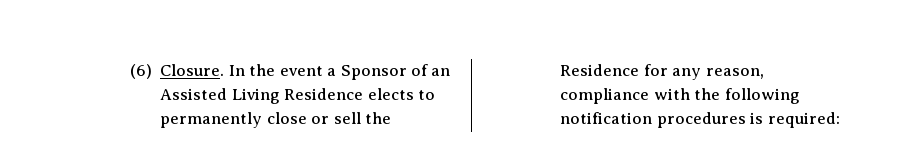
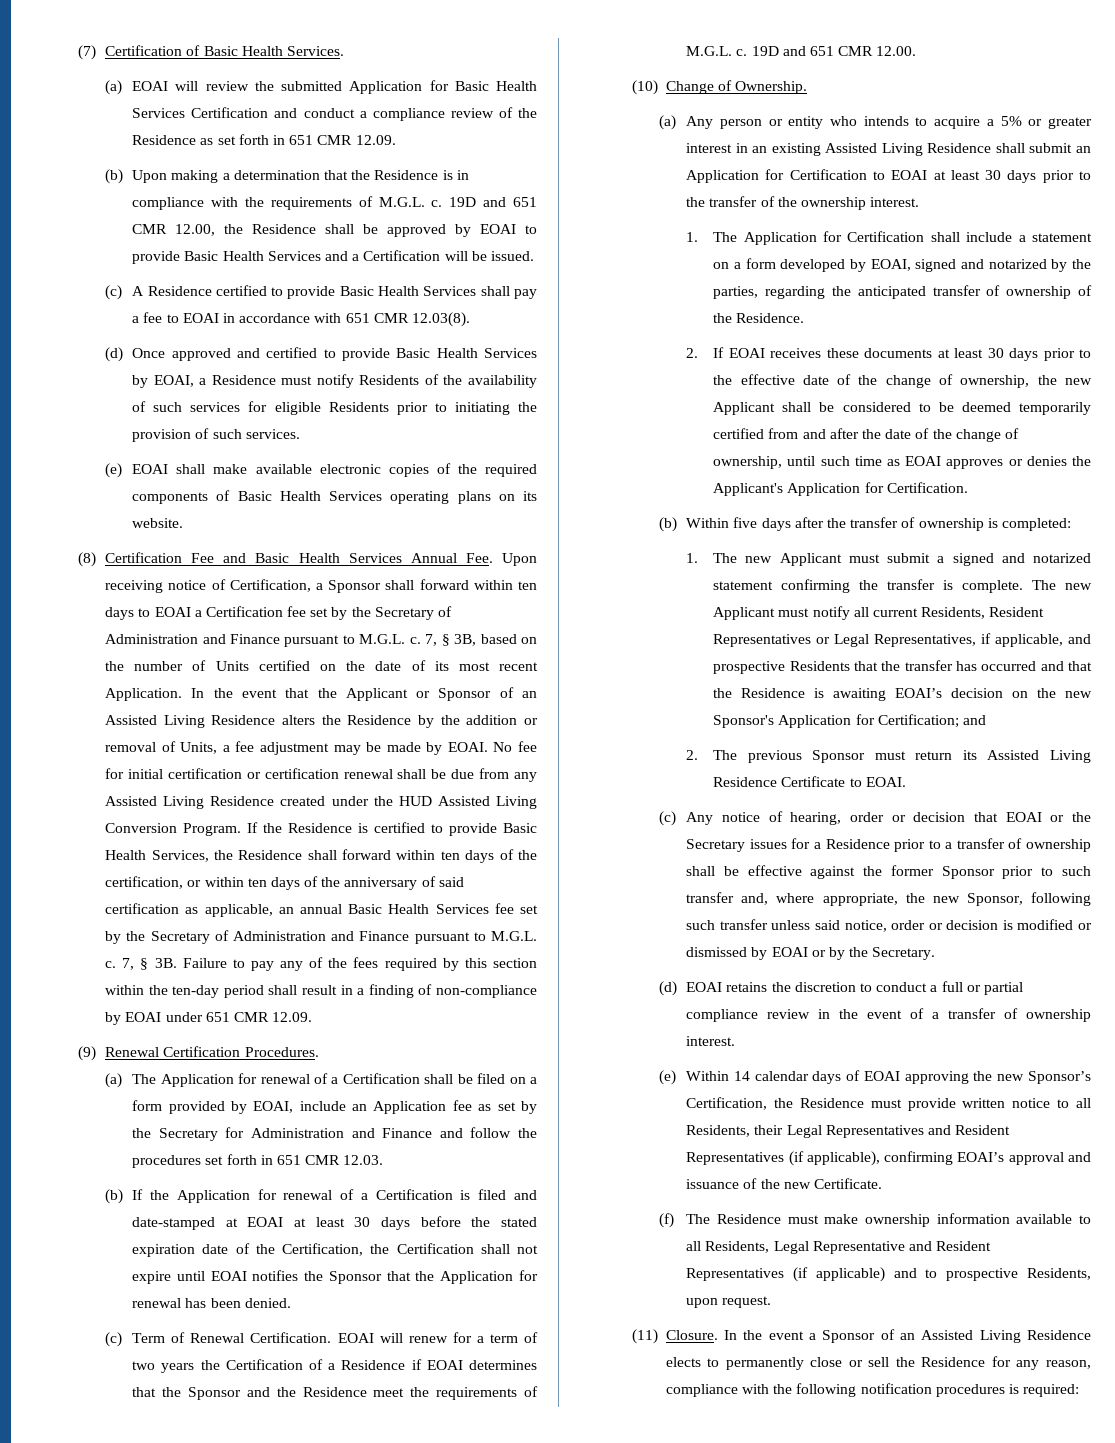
- (6) Closure.
+ (7) Certification of Basic Health Services.
+ (a) EOAI will review the submitted Application for Basic Health Services Certification and conduct a compliance review of the Residence as set forth in 651 CMR 12.09.
+ (b) Upon making a determination that the Residence is in compliance with the requirements of M.G.L. c. 19D and 651 CMR 12.00, the Residence shall be approved by EOAI to provide Basic Health Services and a Certification will be issued.
+ (c) A Residence certified to provide Basic Health Services shall pay a fee to EOAI in accordance with 651 CMR 12.03(8).
+ (d) Once approved and certified to provide Basic Health Services by EOAI, a Residence must notify Residents of the availability of such services for eligible Residents prior to initiating the provision of such services.
+ (e) EOAI shall make available electronic copies of the required components of Basic Health Services operating plans on its website.
+ (8) Certification Fee and Basic Health Services Annual Fee. Upon receiving notice of Certification, a Sponsor shall forward within ten days to EOAI a Certification fee set by the Secretary of Administration and Finance pursuant to M.G.L. c. 7, § 3B, based on the number of Units certified on the date of its most recent Application. In the event that the Applicant or Sponsor of an Assisted Living Residence alters the Residence by the addition or removal of Units, a fee adjustment may be made by EOAI. No fee for initial certification or certification renewal shall be due from any Assisted Living Residence created under the HUD Assisted Living Conversion Program. If the Residence is certified to provide Basic Health Services, the Residence shall forward within ten days of the certification, or within ten days of the anniversary of said certification as applicable, an annual Basic Health Services fee set by the Secretary of Administration and Finance pursuant to M.G.L. c. 7, § 3B. Failure to pay any of the fees required by this section within the ten-day period shall result in a finding of non-compliance by EOAI under 651 CMR 12.09.
+ (9) Renewal Certification Procedures.
+ (a) The Application for renewal of a Certification shall be filed on a form provided by EOAI, include an Application fee as set by the Secretary for Administration and Finance and follow the procedures set forth in 651 CMR 12.03.
+ (b) If the Application for renewal of a Certification is filed and date-stamped at EOAI at least 30 days before the stated expiration date of the Certification, the Certification shall not expire until EOAI notifies the Sponsor that the Application for renewal has been denied.
+ (c) Term of Renewal Certification. EOAI will renew for a term of two years the Certification of a Residence if EOAI determines that the Sponsor and the Residence meet the requirements of M.G.L. c. 19D and 651 CMR 12.00.
+ (10) Change of Ownership.
+ (a) Any person or entity who intends to acquire a 5% or greater interest in an existing Assisted Living Residence shall submit an Application for Certification to EOAI at least 30 days prior to the transfer of the ownership interest.
+ 1. The Application for Certification shall include a statement on a form developed by EOAI, signed and notarized by the parties, regarding the anticipated transfer of ownership of the Residence.
+ 2. If EOAI receives these documents at least 30 days prior to the effective date of the change of ownership, the new Applicant shall be considered to be deemed temporarily certified from and after the date of the change of ownership, until such time as EOAI approves or denies the Applicant's Application for Certification.
+ (b) Within five days after the transfer of ownership is completed:
+ 1. The new Applicant must submit a signed and notarized statement confirming the transfer is complete. The new Applicant must notify all current Residents, Resident Representatives or Legal Representatives, if applicable, and prospective Residents that the transfer has occurred and that the Residence is awaiting EOAI’s decision on the new Sponsor's Application for Certification; and
+ 2. The previous Sponsor must return its Assisted Living Residence Certificate to EOAI.
+ (c) Any notice of hearing, order or decision that EOAI or the Secretary issues for a Residence prior to a transfer of ownership shall be effective against the former Sponsor prior to such transfer and, where appropriate, the new Sponsor, following such transfer unless said notice, order or decision is modified or dismissed by EOAI or by the Secretary.
+ (d) EOAI retains the discretion to conduct a full or partial compliance review in the event of a transfer of ownership interest.
+ (e) Within 14 calendar days of EOAI approving the new Sponsor’s Certification, the Residence must provide written notice to all Residents, their Legal Representatives and Resident Representatives (if applicable), confirming EOAI’s approval and issuance of the new Certificate.
+ (f) The Residence must make ownership information available to all Residents, Legal Representative and Resident Representatives (if applicable) and to prospective Residents, upon request.
+ (11) Closure.

